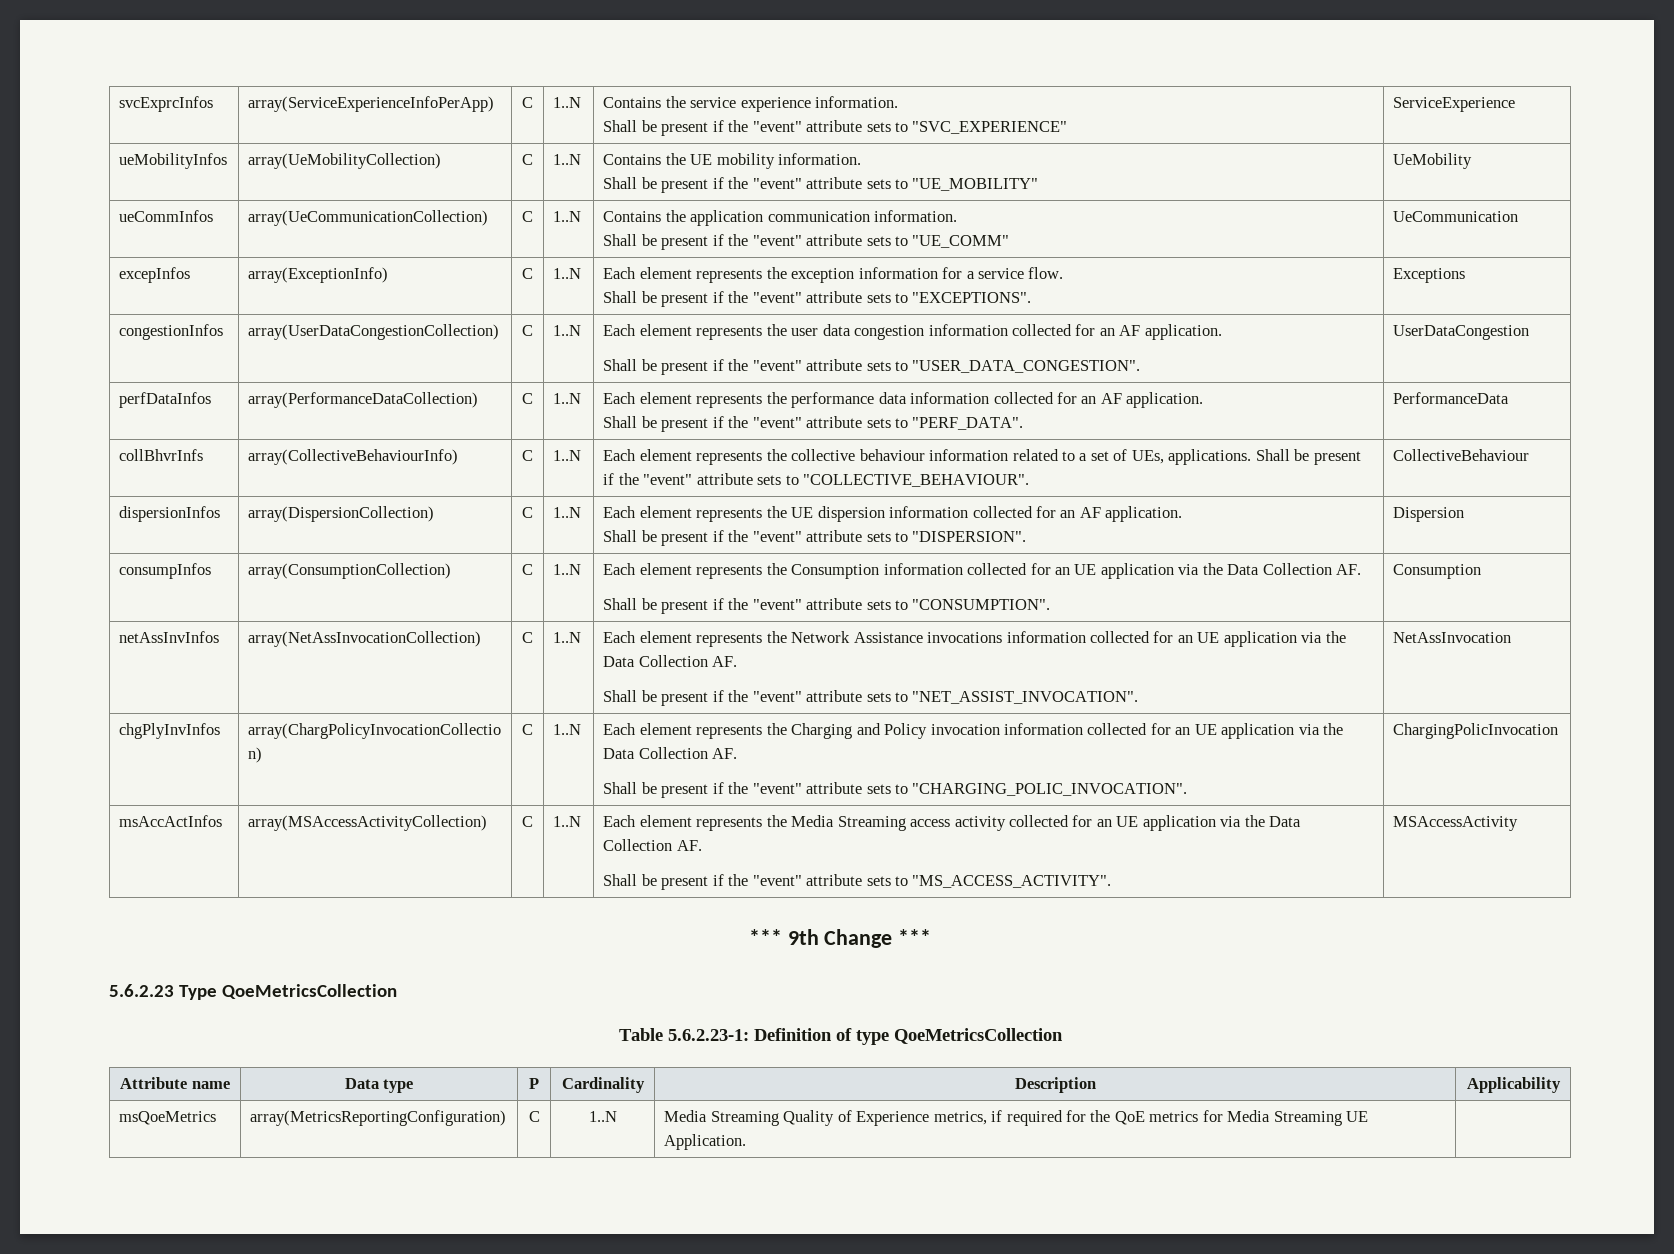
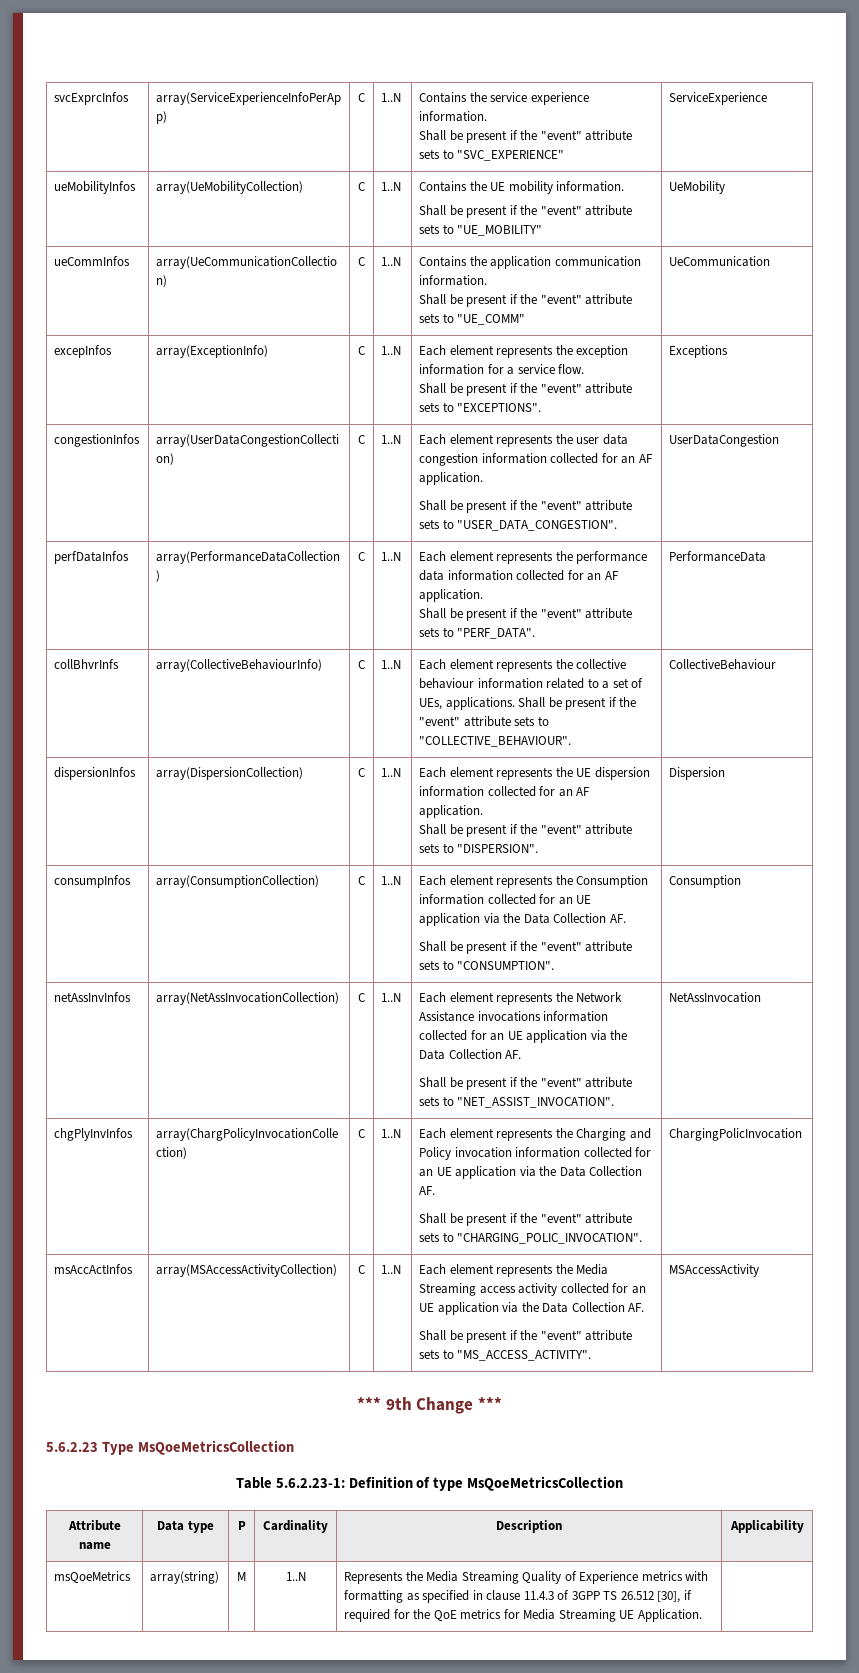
- 5.6.2.23 Type QoeMetricsCollection
+ 5.6.2.23 Type MsQoeMetricsCollection
- Table 5.6.2.23-1: Definition of type QoeMetricsCollection
+ Table 5.6.2.23-1: Definition of type MsQoeMetricsCollection
- msQoeMetrics | array(MetricsReportingConfiguration) | C | 1..N | Media Streaming Quality of Experience metrics, if required for the QoE metrics for Media Streaming UE Application. |
+ msQoeMetrics | array(string) | M | 1..N | Represents the Media Streaming Quality of Experience metrics with formatting as specified in clause 11.4.3 of 3GPP TS 26.512 [30], if required for the QoE metrics for Media Streaming UE Application. |

